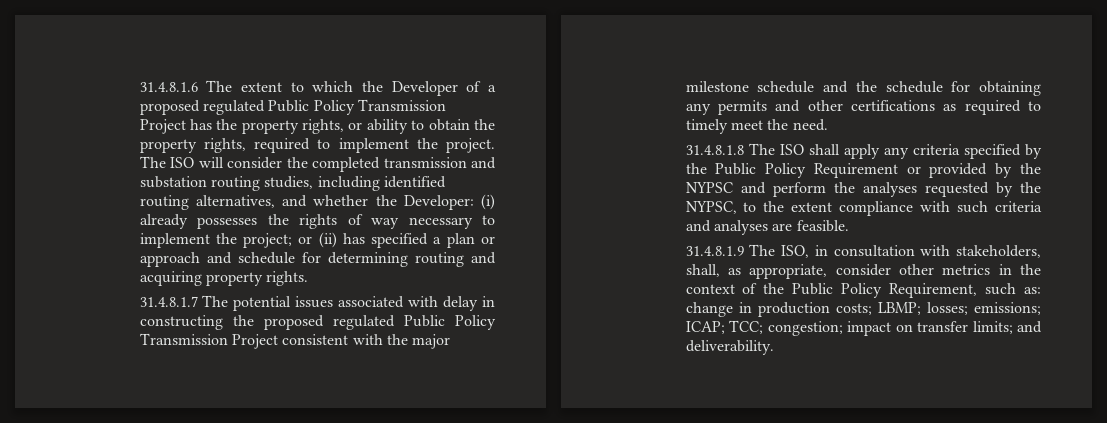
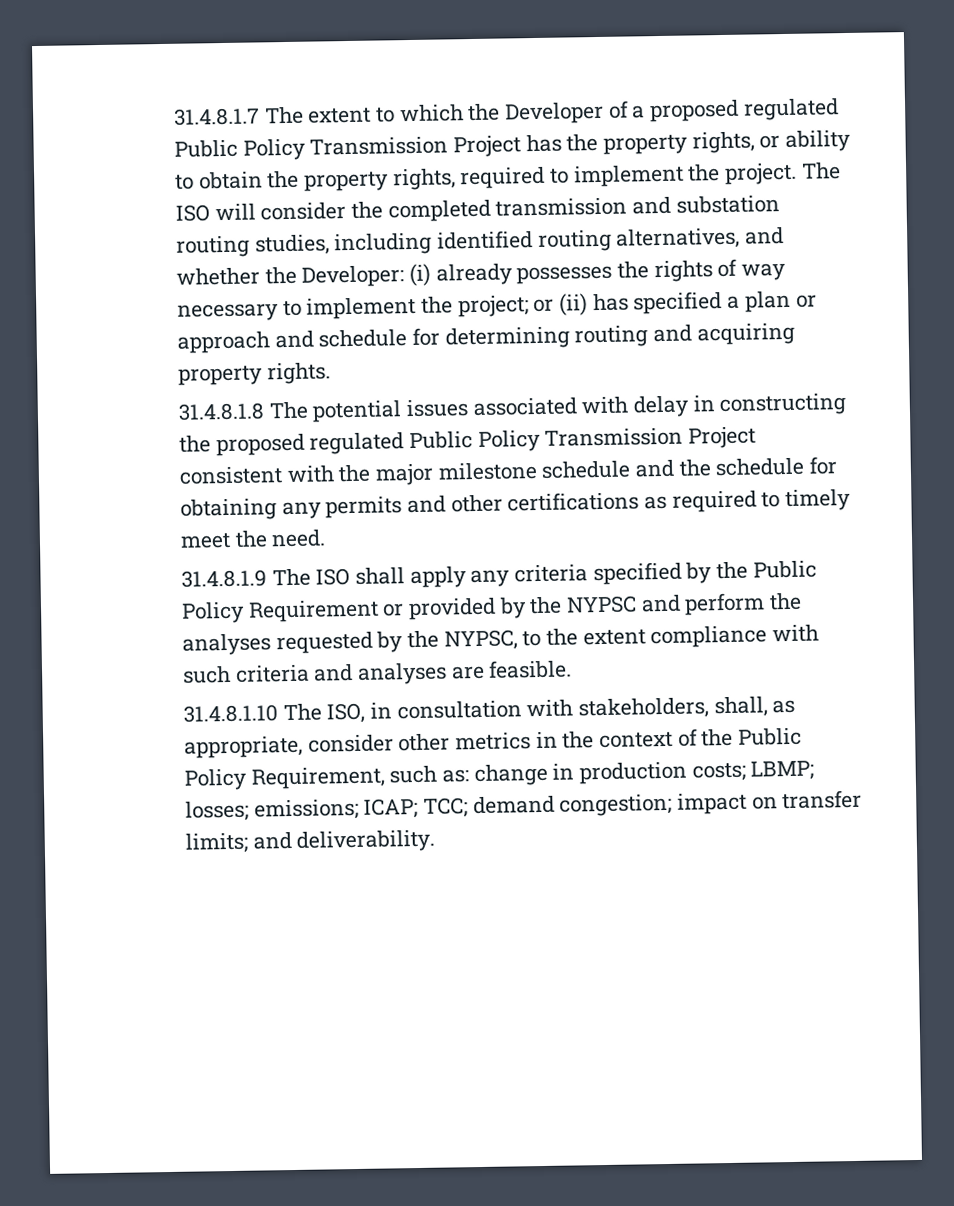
- 31.4.8.1.6 The extent to which the Developer of a proposed regulated Public Policy Transmission Project has the property rights, or ability to obtain the property rights, required to implement the project.
+ 31.4.8.1.7 The extent to which the Developer of a proposed regulated Public Policy Transmission Project has the property rights, or ability to obtain the property rights, required to implement the project.
- 31.4.8.1.7 The potential issues associated with delay in constructing the proposed regulated Public Policy Transmission Project consistent with the major milestone schedule and the schedule for obtaining any permits and other certifications as required to timely meet the need.
+ 31.4.8.1.8 The potential issues associated with delay in constructing the proposed regulated Public Policy Transmission Project consistent with the major milestone schedule and the schedule for obtaining any permits and other certifications as required to timely meet the need.
- 31.4.8.1.8 The ISO shall apply any criteria specified by the Public Policy Requirement or provided by the NYPSC and perform the analyses requested by the NYPSC, to the extent compliance with such criteria and analyses are feasible.
+ 31.4.8.1.9 The ISO shall apply any criteria specified by the Public Policy Requirement or provided by the NYPSC and perform the analyses requested by the NYPSC, to the extent compliance with such criteria and analyses are feasible.
- 31.4.8.1.9 The ISO, in consultation with stakeholders, shall, as appropriate, consider other metrics in the context of the Public Policy Requirement, such as: change in production costs; LBMP; losses; emissions; ICAP; TCC; congestion; impact on transfer limits; and deliverability.
+ 31.4.8.1.10 The ISO, in consultation with stakeholders, shall, as appropriate, consider other metrics in the context of the Public Policy Requirement, such as: change in production costs; LBMP; losses; emissions; ICAP; TCC; demand congestion; impact on transfer limits; and deliverability.

